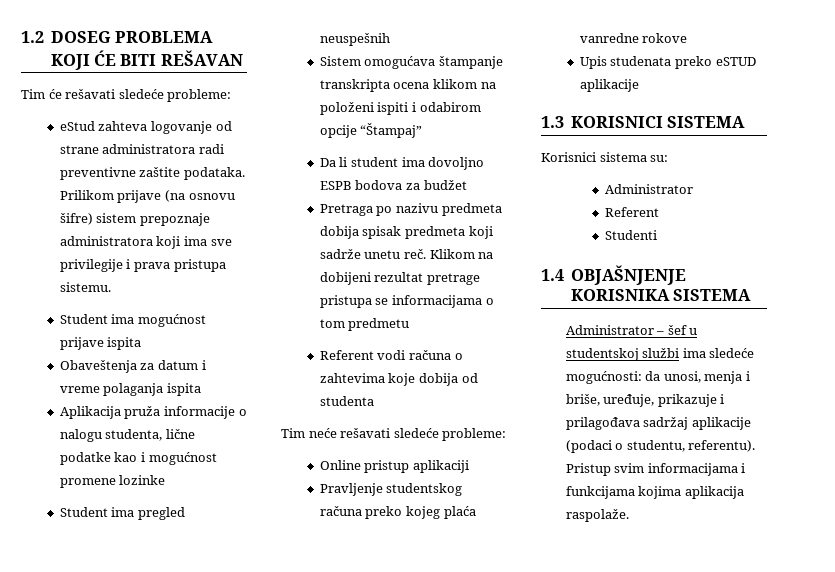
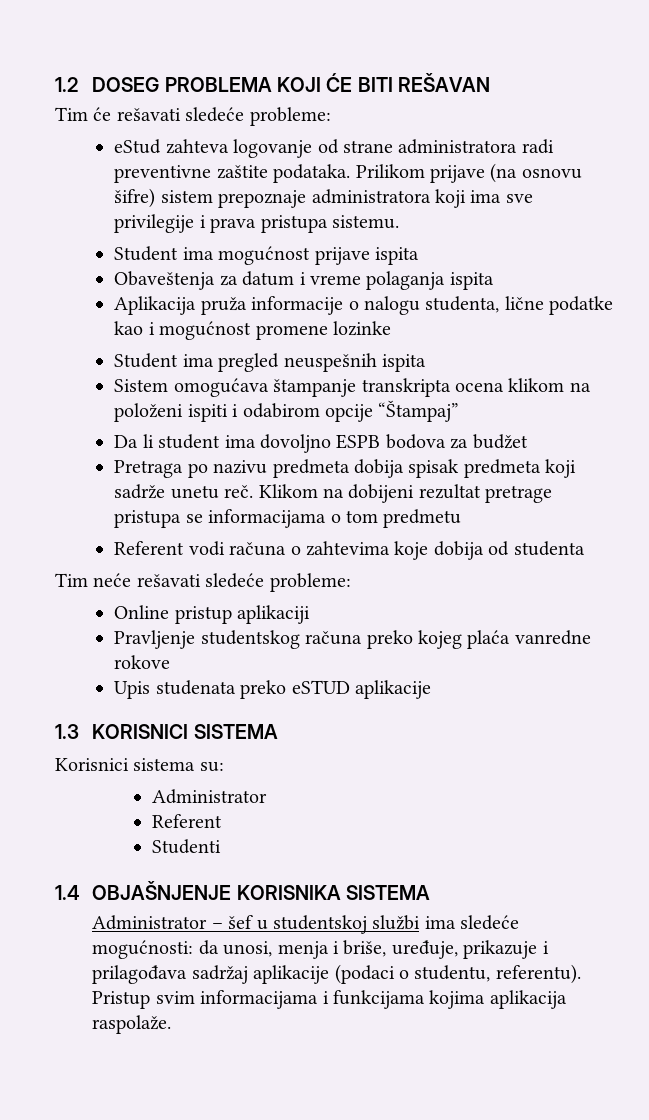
- Student ima pregled neuspešnih
+ Student ima pregled neuspešnih ispita

